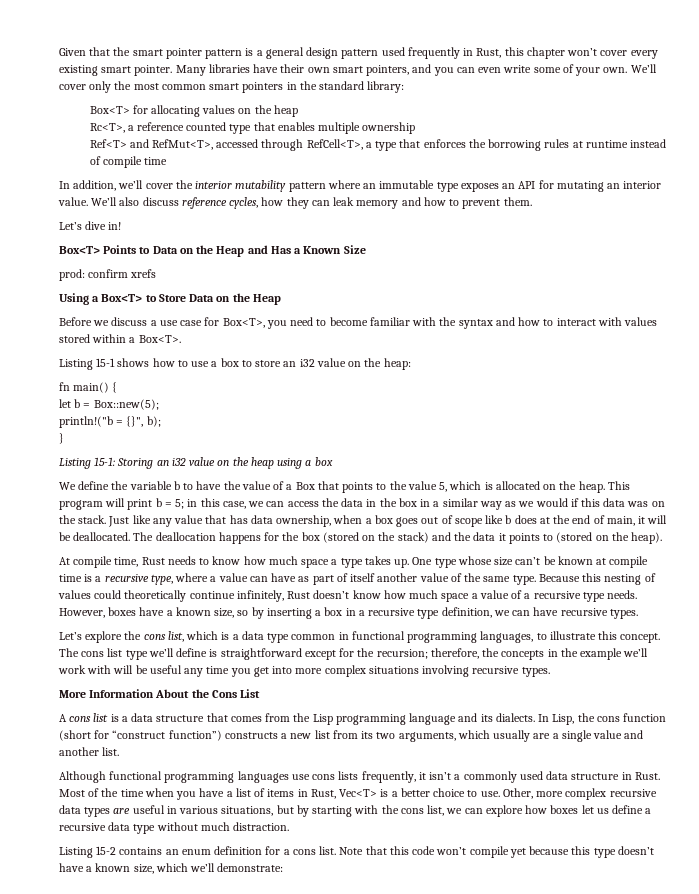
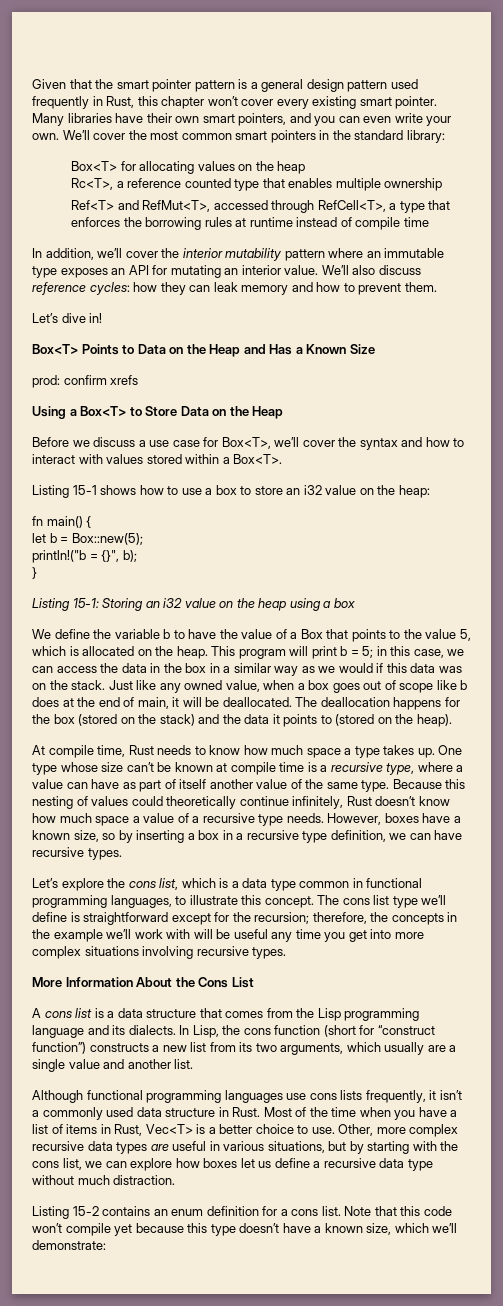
- Many libraries have their own smart pointers, and you can even write some of your own.
+ Many libraries have their own smart pointers, and you can even write your own.
- We’ll cover only the most common smart pointers in the standard library:
+ We’ll cover the most common smart pointers in the standard library:
- We’ll also discuss reference cycles, how they can leak memory and how to prevent them.
+ We’ll also discuss reference cycles: how they can leak memory and how to prevent them.
- Before we discuss a use case for Box<T>, you need to become familiar with the syntax and how to interact with values stored within a Box<T>.
+ Before we discuss a use case for Box<T>, we’ll cover the syntax and how to interact with values stored within a Box<T>.
- Just like any value that has data ownership, when a box goes out of scope like b does at the end of main, it will be deallocated.
+ Just like any owned value, when a box goes out of scope like b does at the end of main, it will be deallocated.

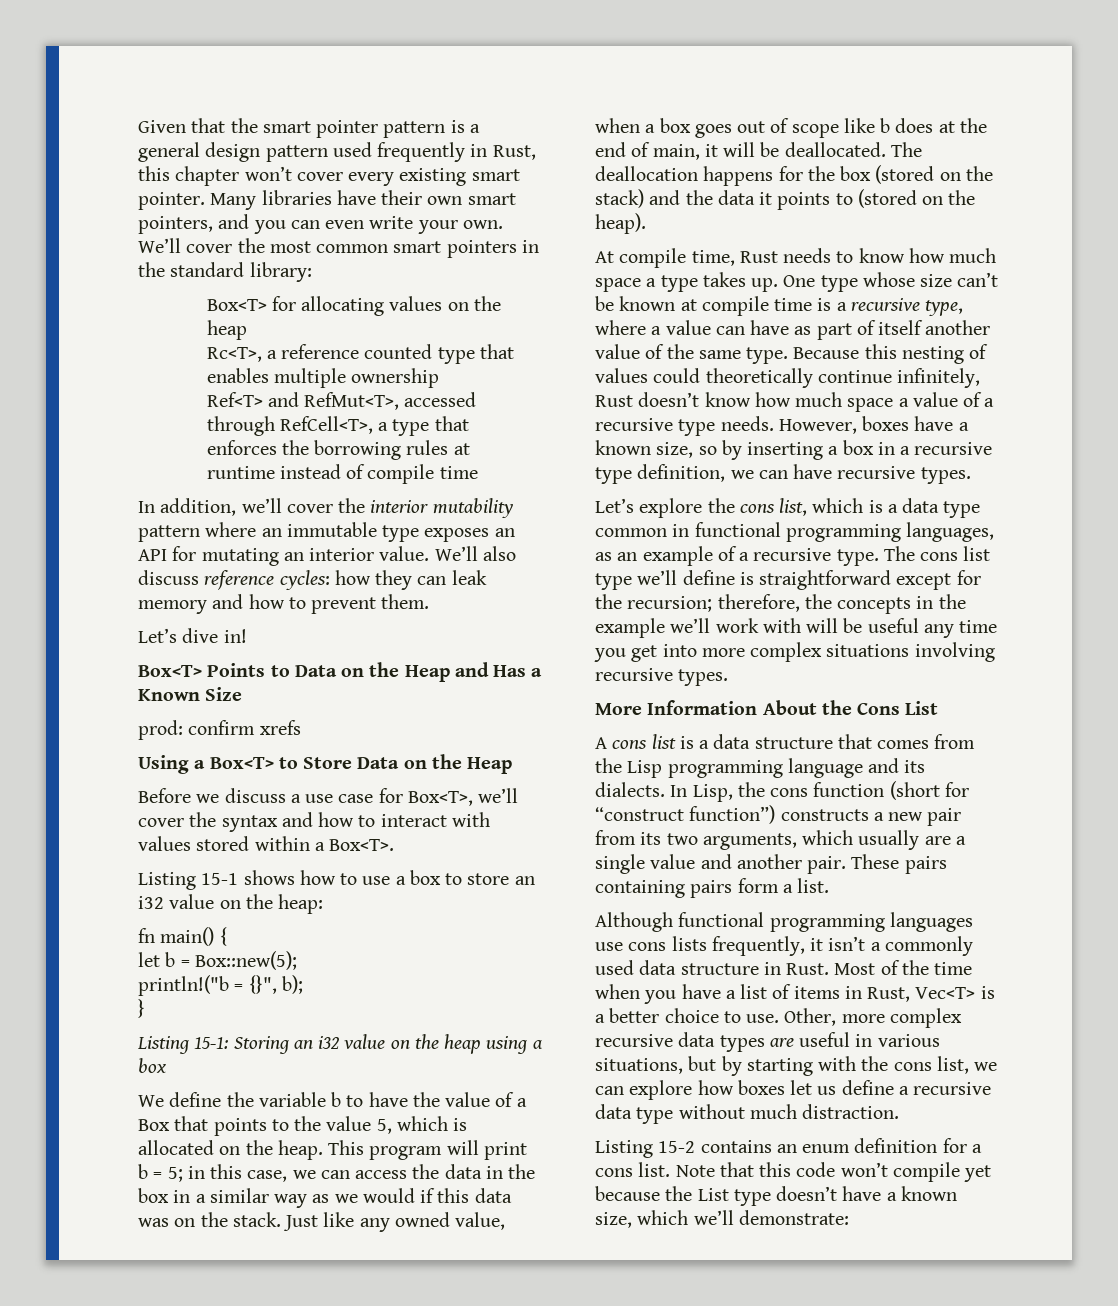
- Let’s explore the cons list, which is a data type common in functional programming languages, to illustrate this concept.
+ Let’s explore the cons list, which is a data type common in functional programming languages, as an example of a recursive type.
- In Lisp, the cons function (short for “construct function”) constructs a new list from its two arguments, which usually are a single value and another list.
+ In Lisp, the cons function (short for “construct function”) constructs a new pair from its two arguments, which usually are a single value and another pair. These pairs containing pairs form a list.
- Note that this code won’t compile yet because this type doesn’t have a known size, which we’ll demonstrate:
+ Note that this code won’t compile yet because the List type doesn’t have a known size, which we’ll demonstrate:

